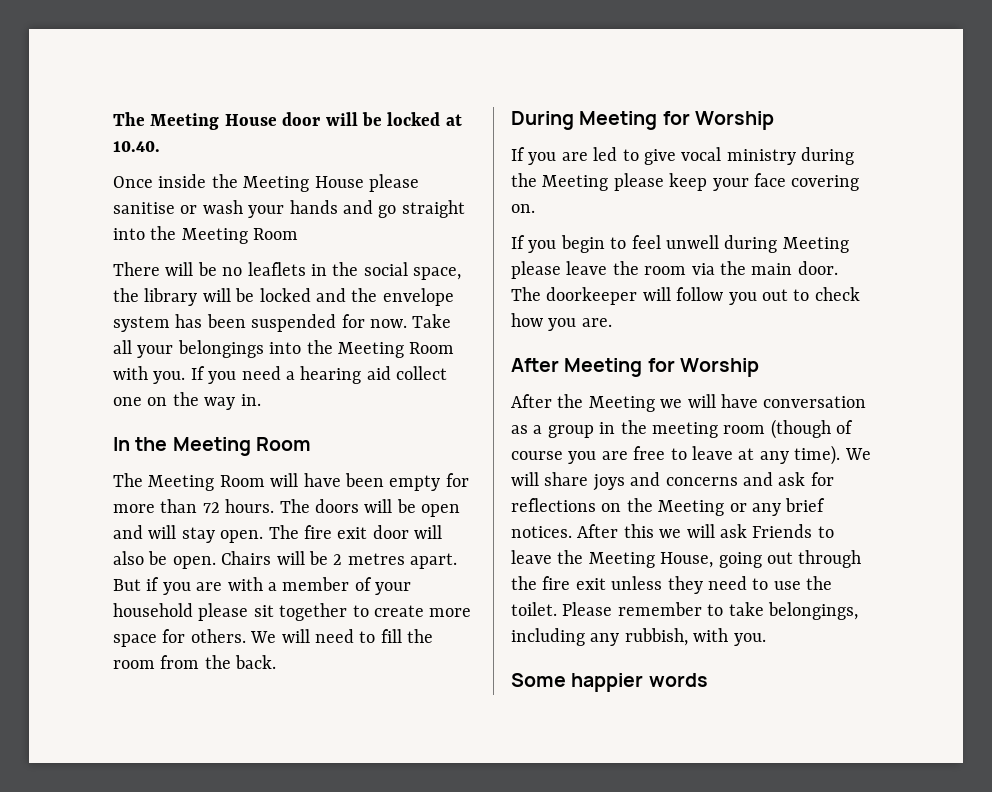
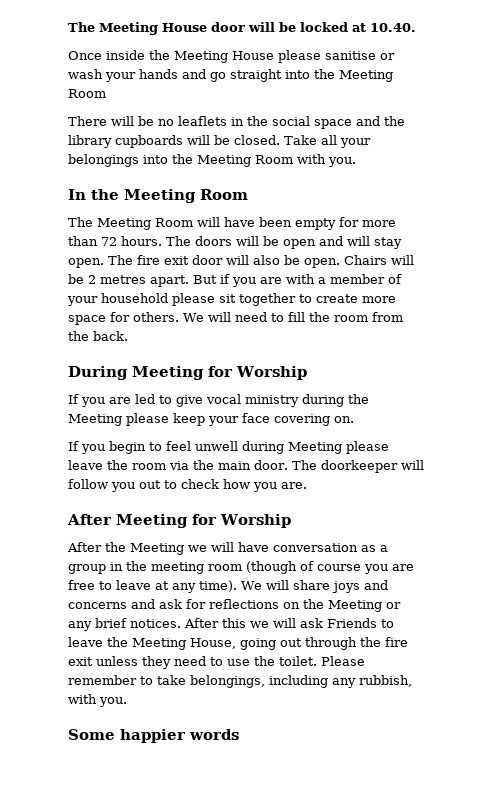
- There will be no leaflets in the social space, the library will be locked and the envelope system has been suspended for now.
+ There will be no leaflets in the social space and the library cupboards will be closed.
- If you need a hearing aid collect one on the way in.

